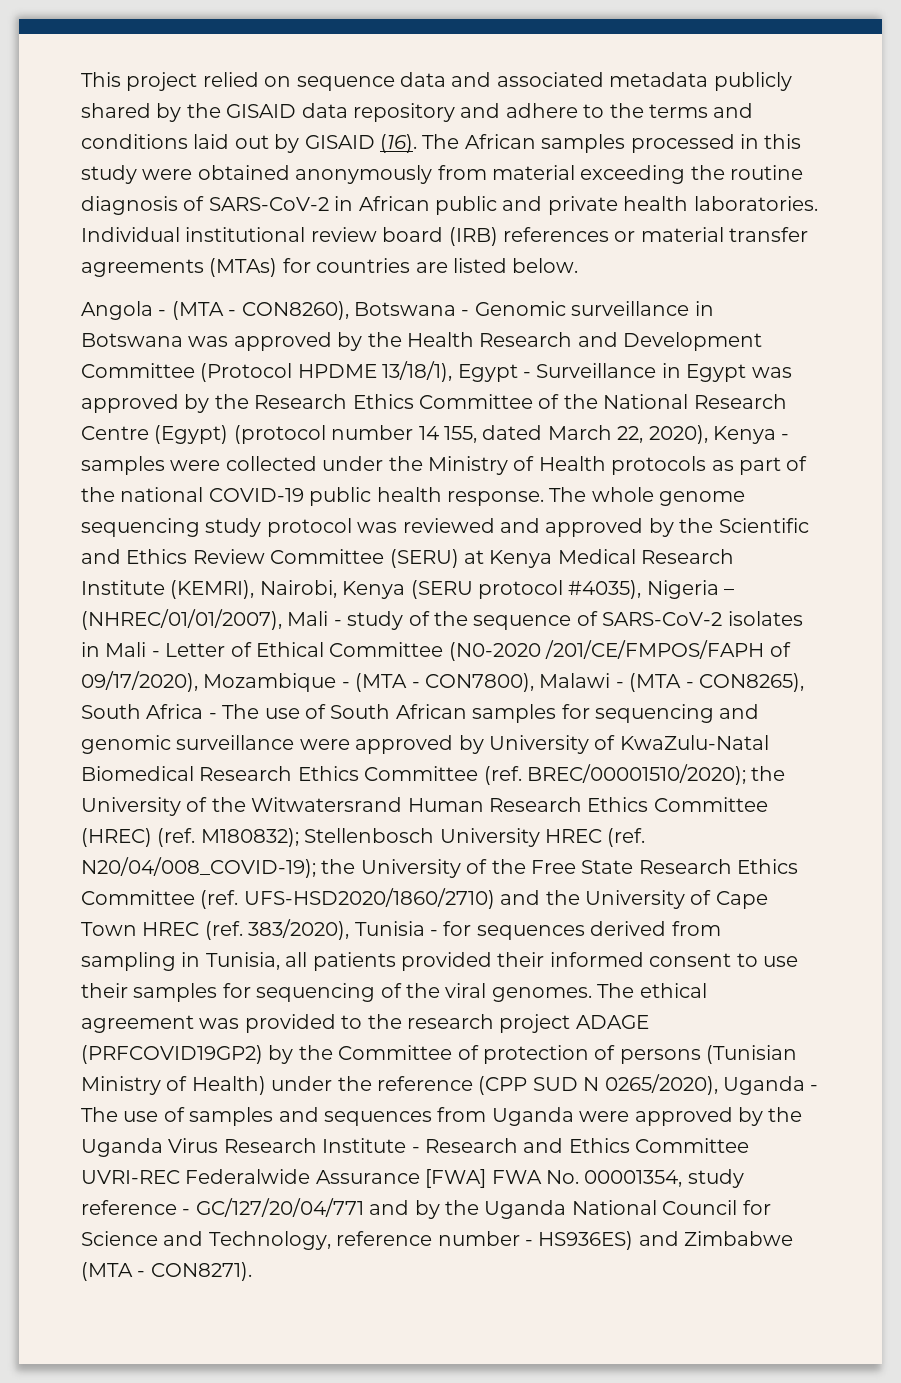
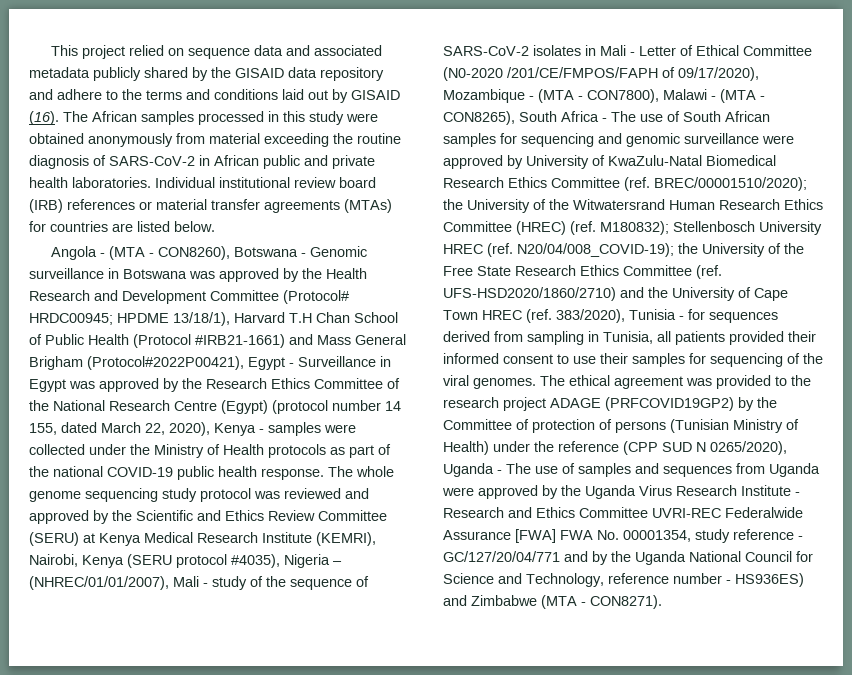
- Angola - (MTA - CON8260), Botswana - Genomic surveillance in Botswana was approved by the Health Research and Development Committee (Protocol HPDME 13/18/1), Egypt - Surveillance in Egypt was approved by the Research Ethics Committee of the National Research Centre (Egypt) (protocol number 14 155, dated March 22, 2020), Kenya - samples were collected under the Ministry of Health protocols as part of the national COVID-19 public health response.
+ Angola - (MTA - CON8260), Botswana - Genomic surveillance in Botswana was approved by the Health Research and Development Committee (Protocol# HRDC00945; HPDME 13/18/1), Harvard T.H Chan School of Public Health (Protocol #IRB21-1661) and Mass General Brigham (Protocol#2022P00421), Egypt - Surveillance in Egypt was approved by the Research Ethics Committee of the National Research Centre (Egypt) (protocol number 14 155, dated March 22, 2020), Kenya - samples were collected under the Ministry of Health protocols as part of the national COVID-19 public health response.

